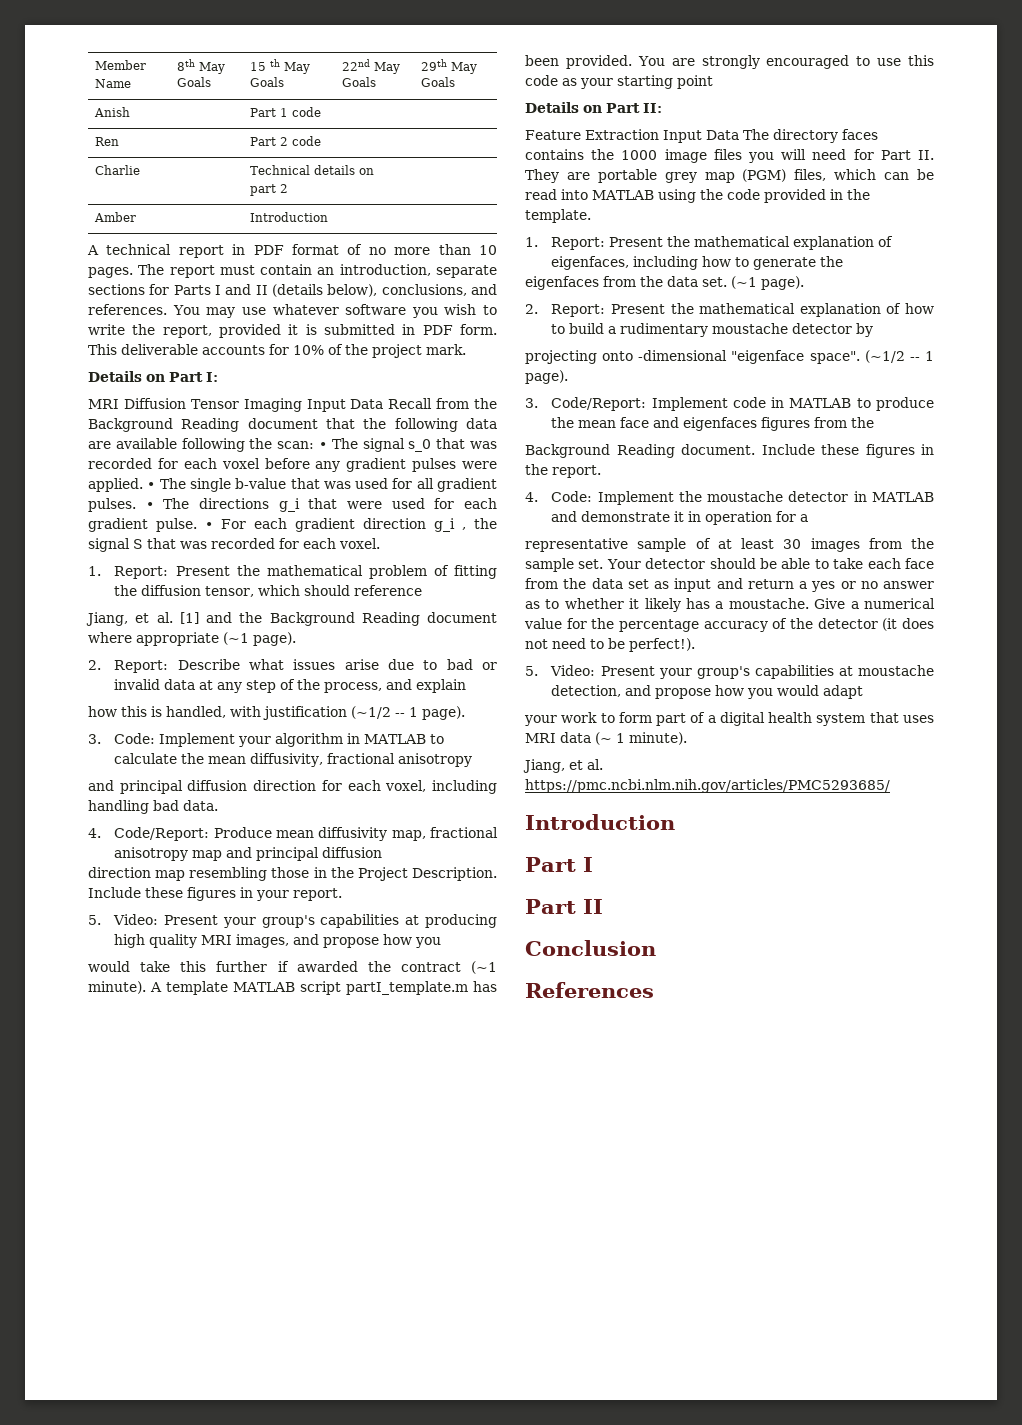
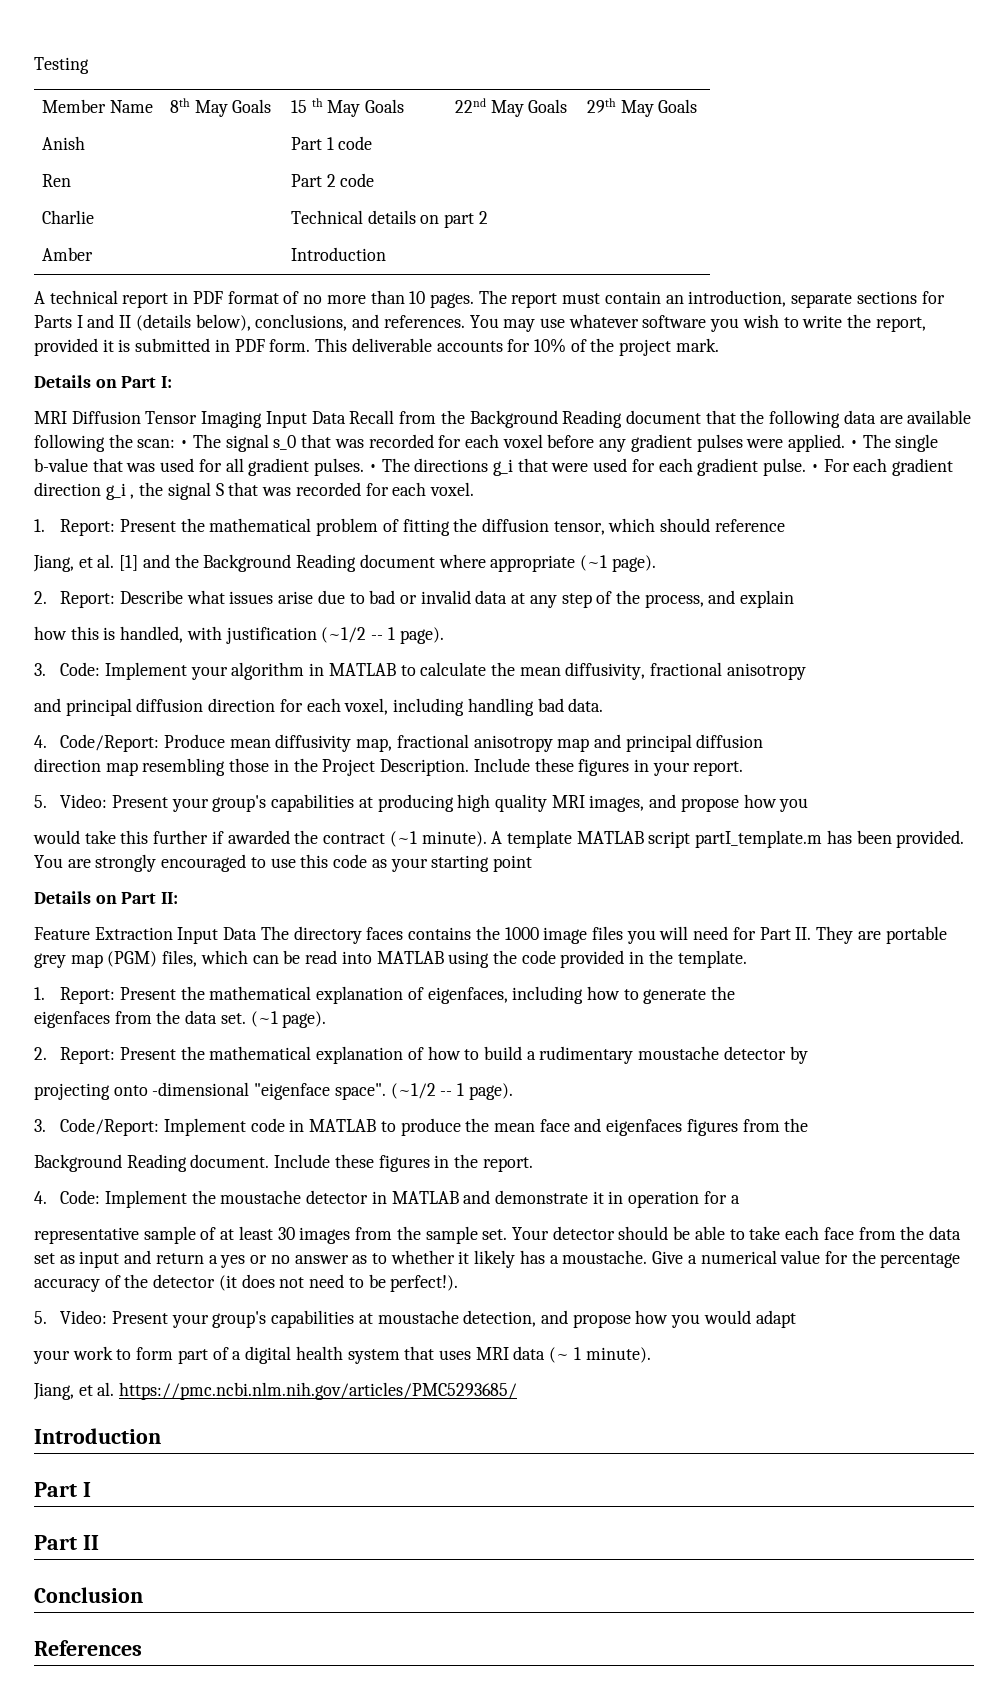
+ Testing

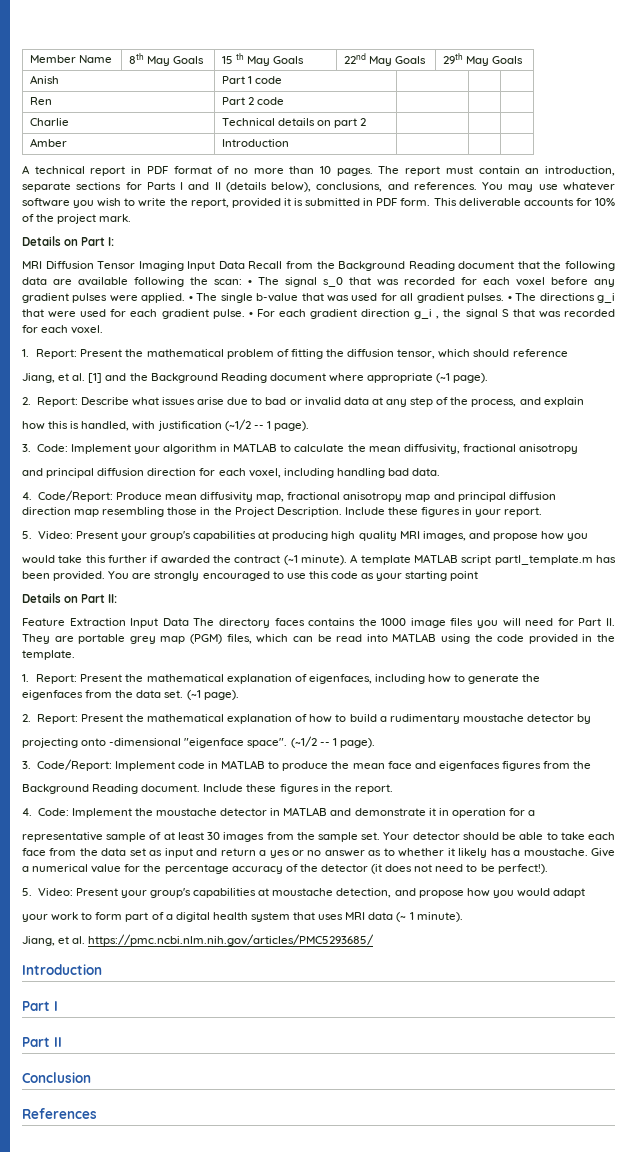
- Testing

